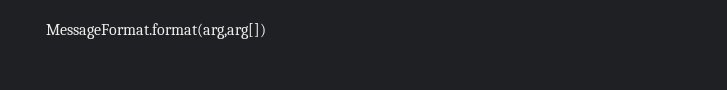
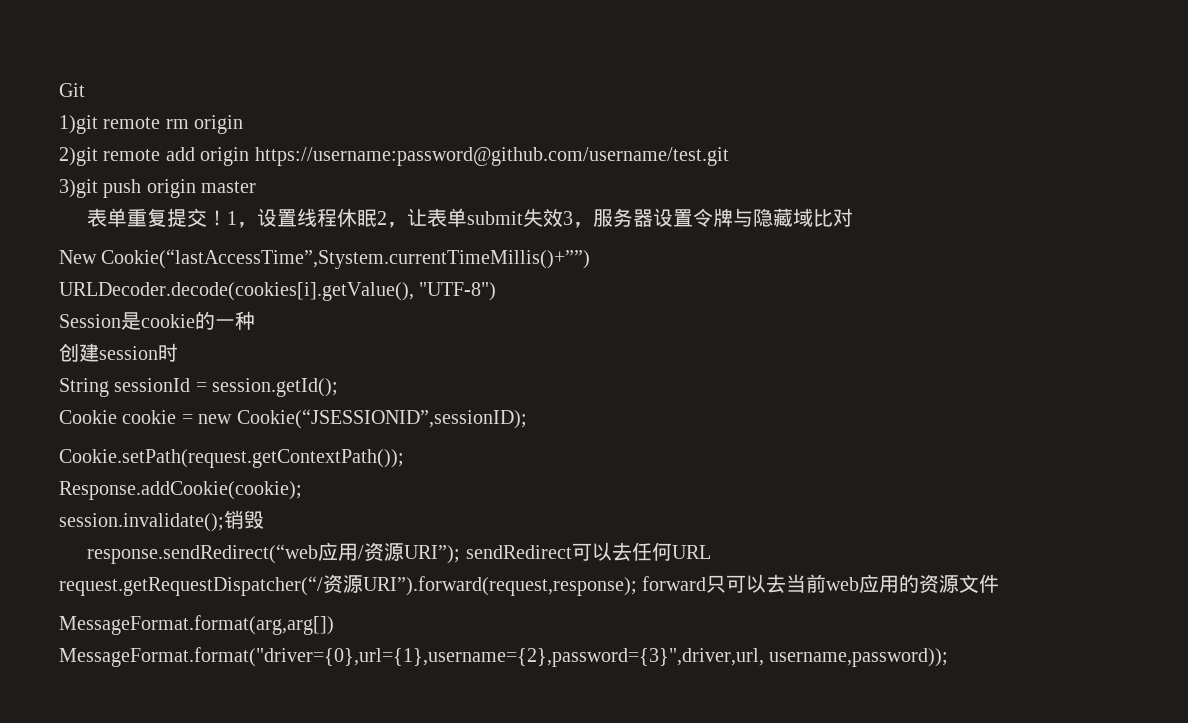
+ Git
+ 1)git remote rm origin
+ 2)git remote add origin https://username:password@github.com/username/test.git
+ 3)git push origin master
+ 表单重复提交！1，设置线程休眠2，让表单submit失效3，服务器设置令牌与隐藏域比对
+ New Cookie(“lastAccessTime”,Stystem.currentTimeMillis()+””)
+ URLDecoder.decode(cookies[i].getValue(), "UTF-8")
+ Session是cookie的一种
+ 创建session时
+ String sessionId = session.getId();
+ Cookie cookie = new Cookie(“JSESSIONID”,sessionID);
+ Cookie.setPath(request.getContextPath());
+ Response.addCookie(cookie);
+ session.invalidate();销毁
+ response.sendRedirect(“web应用/资源URI”); sendRedirect可以去任何URL
+ request.getRequestDispatcher(“/资源URI”).forward(request,response); forward只可以去当前web应用的资源文件
+ MessageFormat.format("driver={0},url={1},username={2},password={3}",driver,url, username,password));

